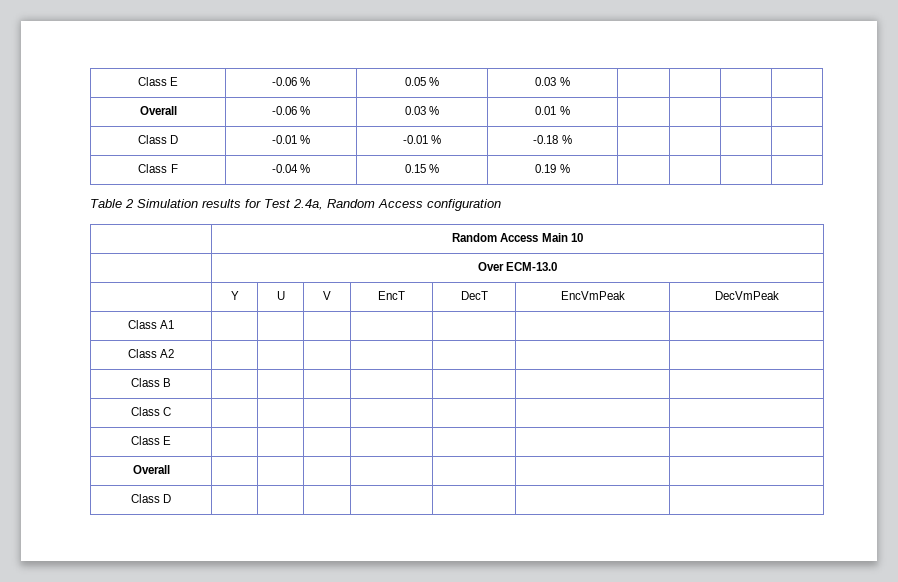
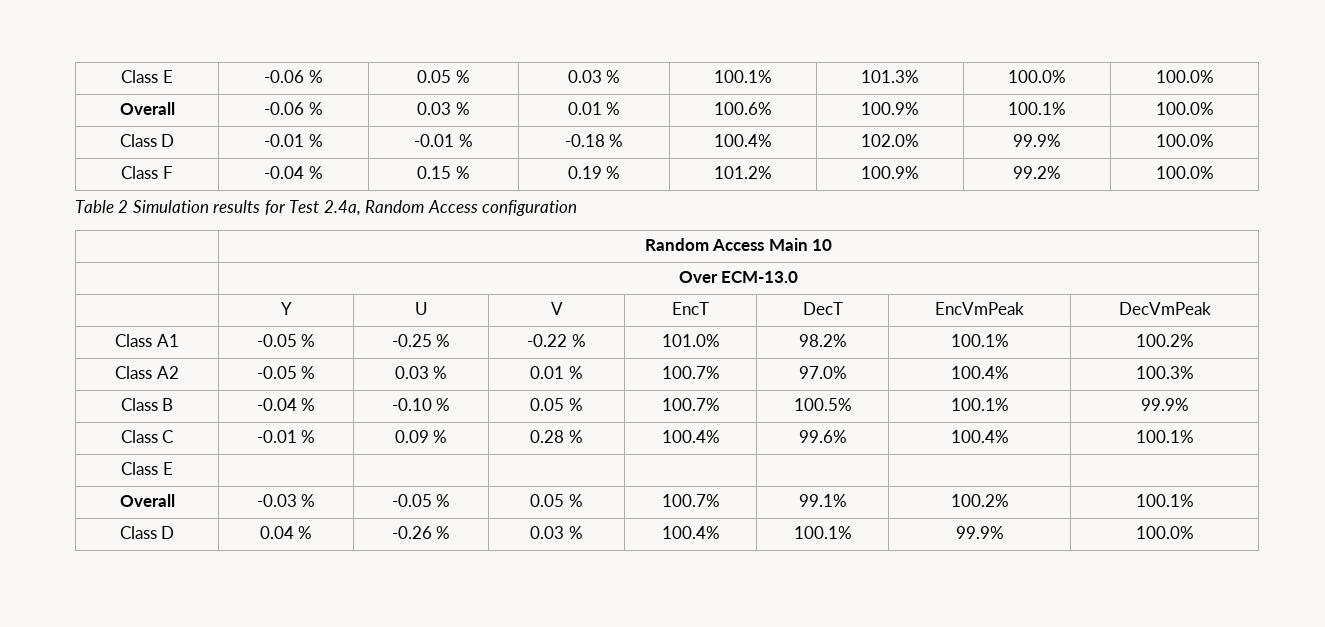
- Class E | -0.06 % | 0.05 % | 0.03 % | | | |
+ Class E | -0.06 % | 0.05 % | 0.03 % | 100.1% | 101.3% | 100.0% | 100.0%
- Overall | -0.06 % | 0.03 % | 0.01 % | | | |
+ Overall | -0.06 % | 0.03 % | 0.01 % | 100.6% | 100.9% | 100.1% | 100.0%
- Class D | -0.01 % | -0.01 % | -0.18 % | | | |
+ Class D | -0.01 % | -0.01 % | -0.18 % | 100.4% | 102.0% | 99.9% | 100.0%
- Class F | -0.04 % | 0.15 % | 0.19 % | | | |
+ Class F | -0.04 % | 0.15 % | 0.19 % | 101.2% | 100.9% | 99.2% | 100.0%
- Class A1 | | | | | | |
- Class A2 | | | | | | |
- Class B | | | | | | |
- Class C | | | | | | |
+ Class A1 | -0.05 % | -0.25 % | -0.22 % | 101.0% | 98.2% | 100.1% | 100.2%
+ Class A2 | -0.05 % | 0.03 % | 0.01 % | 100.7% | 97.0% | 100.4% | 100.3%
+ Class B | -0.04 % | -0.10 % | 0.05 % | 100.7% | 100.5% | 100.1% | 99.9%
+ Class C | -0.01 % | 0.09 % | 0.28 % | 100.4% | 99.6% | 100.4% | 100.1%
  Class E | | | | | | |
- Overall | | | | | | |
- Class D | | | | | | |
+ Overall | -0.03 % | -0.05 % | 0.05 % | 100.7% | 99.1% | 100.2% | 100.1%
+ Class D | 0.04 % | -0.26 % | 0.03 % | 100.4% | 100.1% | 99.9% | 100.0%

